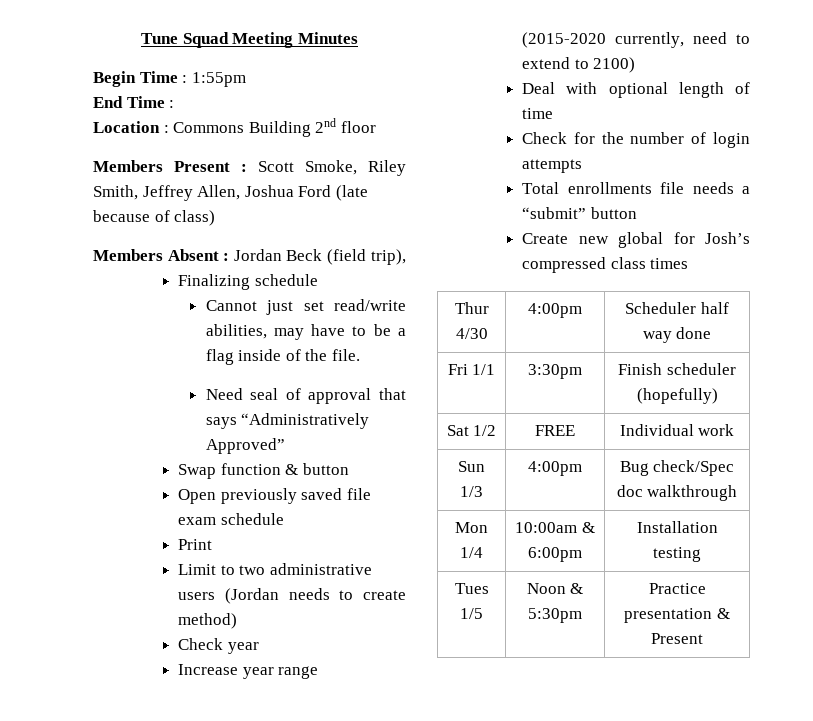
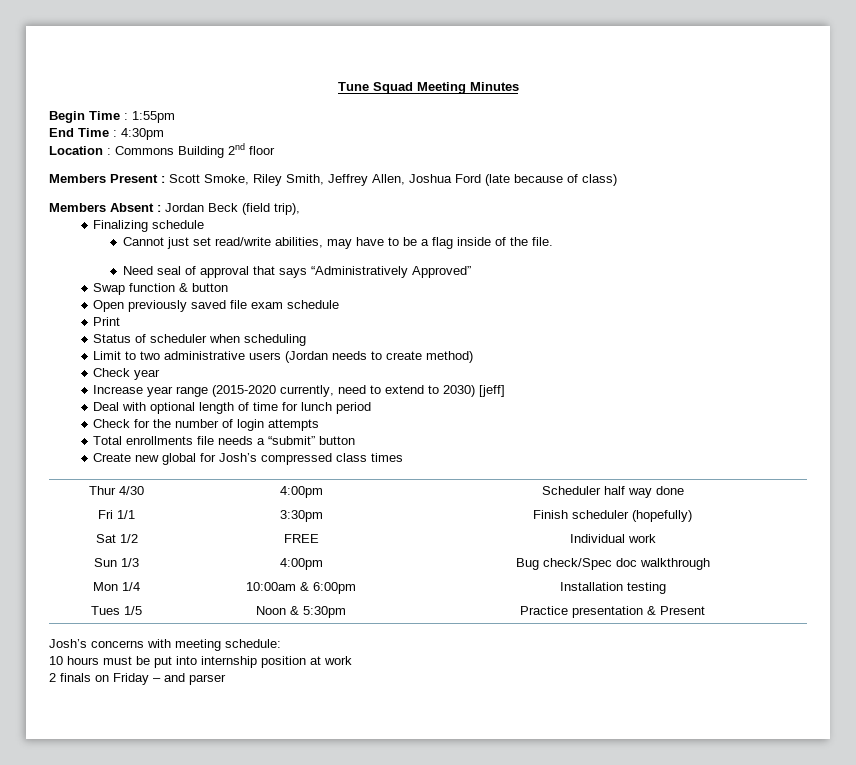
- End Time :
+ End Time : 4:30pm
+ Status of scheduler when scheduling
- Increase year range (2015-2020 currently, need to extend to 2100)
+ Increase year range (2015-2020 currently, need to extend to 2030) [jeff]
- Deal with optional length of time
+ Deal with optional length of time for lunch period
+ Josh’s concerns with meeting schedule:
+ 10 hours must be put into internship position at work
+ 2 finals on Friday – and parser

